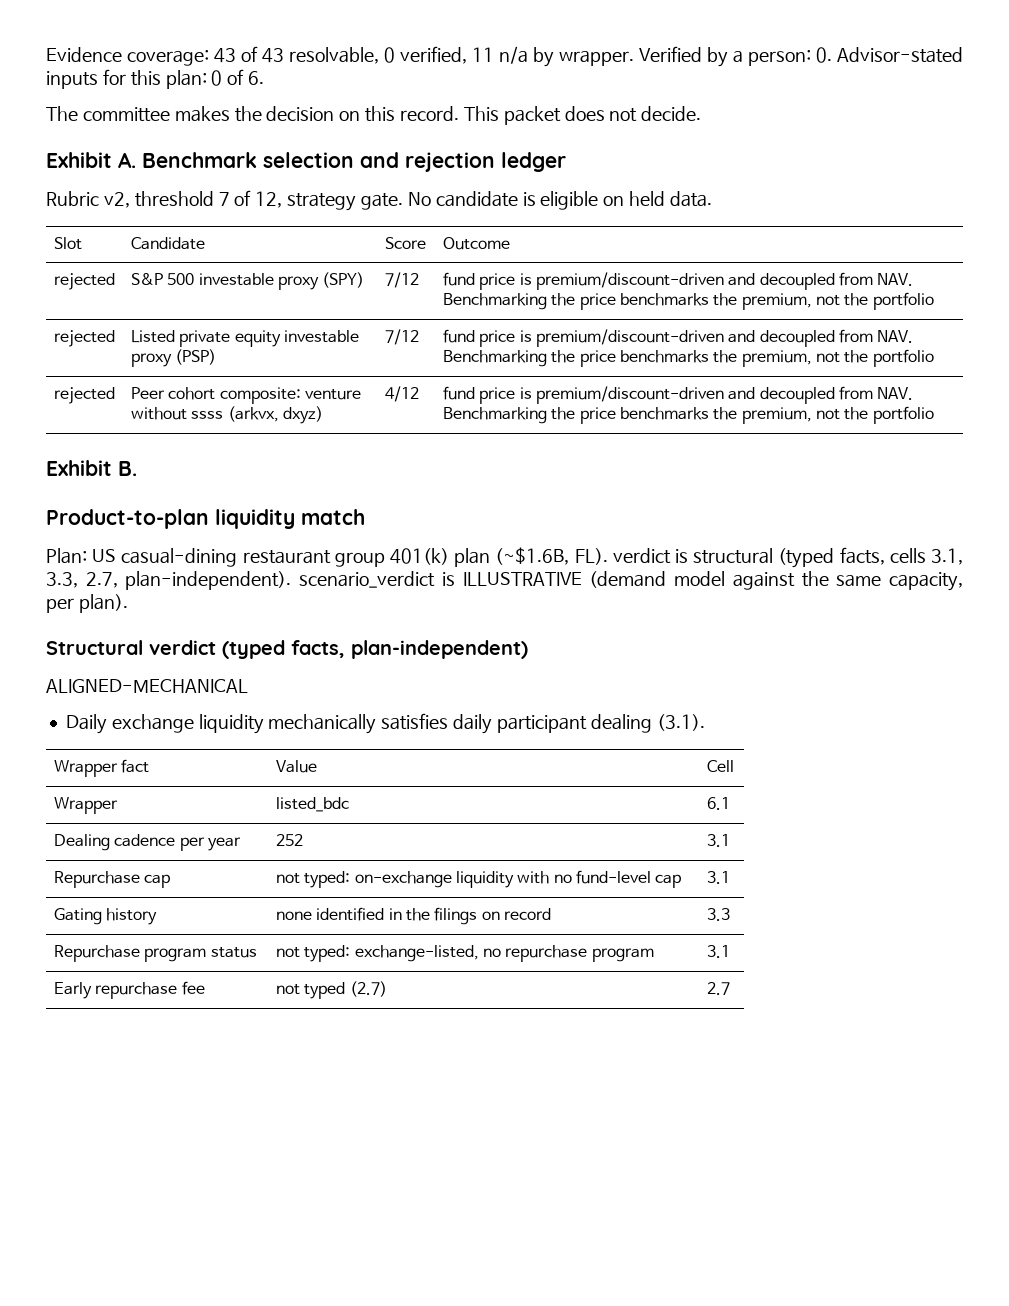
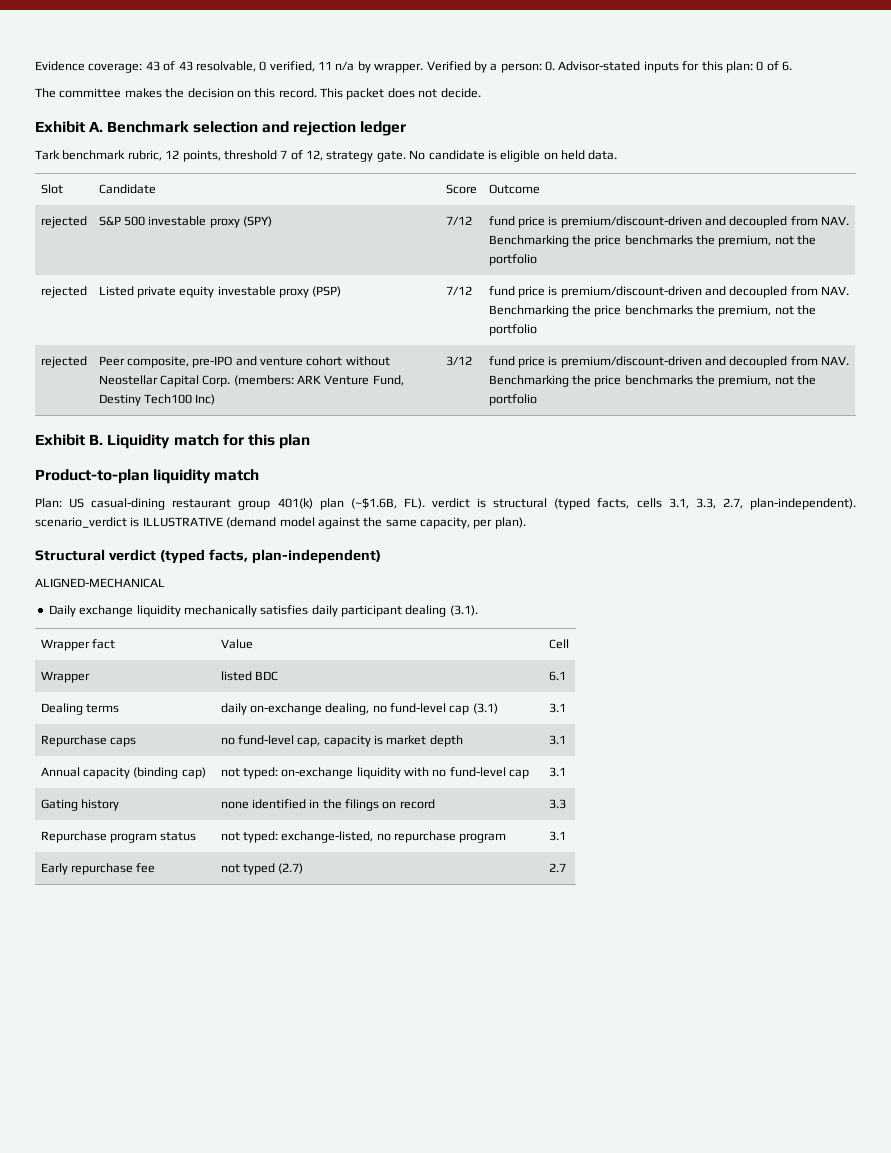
- Rubric v2, threshold 7 of 12, strategy gate.
+ Tark benchmark rubric, 12 points, threshold 7 of 12, strategy gate.
- rejected | Peer cohort composite: venture without ssss (arkvx, dxyz) | 4/12 | fund price is premium/discount-driven and decoupled from NAV. Benchmarking the price benchmarks the premium, not the portfolio
+ rejected | Peer composite, pre-IPO and venture cohort without Neostellar Capital Corp. (members: ARK Venture Fund, Destiny Tech100 Inc) | 3/12 | fund price is premium/discount-driven and decoupled from NAV. Benchmarking the price benchmarks the premium, not the portfolio
- Exhibit B.
+ Exhibit B. Liquidity match for this plan
- Wrapper | listed_bdc | 6.1
+ Wrapper | listed BDC | 6.1
- Dealing cadence per year | 252 | 3.1
- Repurchase cap | not typed: on-exchange liquidity with no fund-level cap | 3.1
+ Dealing terms | daily on-exchange dealing, no fund-level cap (3.1) | 3.1
+ Repurchase caps | no fund-level cap, capacity is market depth | 3.1
+ Annual capacity (binding cap) | not typed: on-exchange liquidity with no fund-level cap | 3.1

